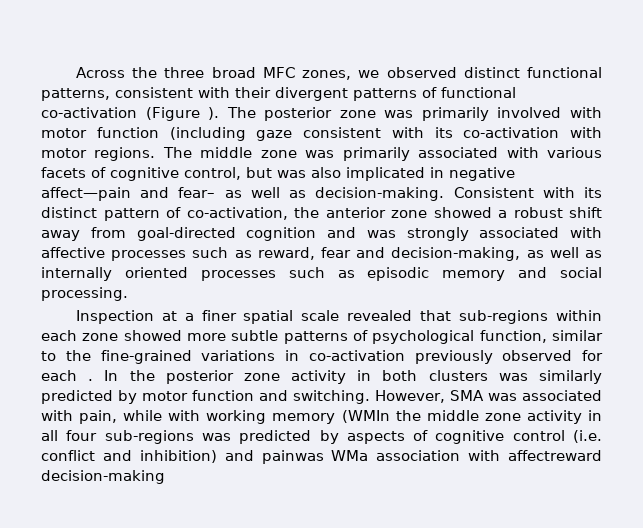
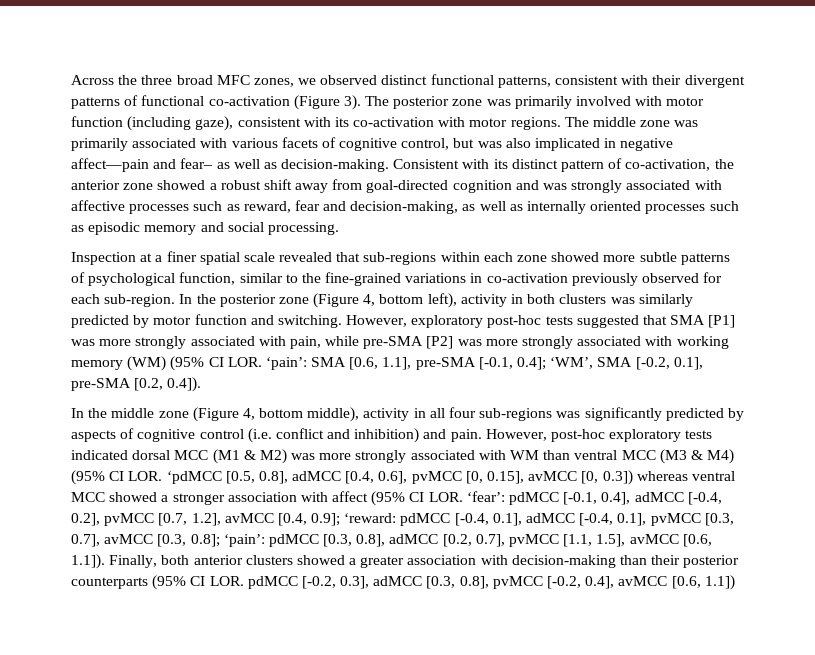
- Across the three broad MFC zones, we observed distinct functional patterns, consistent with their divergent patterns of functional co-activation (Figure ).
+ Across the three broad MFC zones, we observed distinct functional patterns, consistent with their divergent patterns of functional co-activation (Figure 3).
- The posterior zone was primarily involved with motor function (including gaze consistent with its co-activation with motor regions.
+ The posterior zone was primarily involved with motor function (including gaze), consistent with its co-activation with motor regions.
- Inspection at a finer spatial scale revealed that sub-regions within each zone showed more subtle patterns of psychological function, similar to the fine-grained variations in co-activation previously observed for each .
+ Inspection at a finer spatial scale revealed that sub-regions within each zone showed more subtle patterns of psychological function, similar to the fine-grained variations in co-activation previously observed for each sub-region.
- In the posterior zone activity in both clusters was similarly predicted by motor function and switching.
+ In the posterior zone (Figure 4, bottom left), activity in both clusters was similarly predicted by motor function and switching.
- However, SMA was associated with pain, while with working memory (WMIn the middle zone activity in all four sub-regions was predicted by aspects of cognitive control (i.e. conflict and inhibition) and painwas WMa association with affectreward decision-making
+ However, exploratory post-hoc tests suggested that SMA [P1] was more strongly associated with pain, while pre-SMA [P2] was more strongly associated with working memory (WM) (95% CI LOR. ‘pain’: SMA [0.6, 1.1], pre-SMA [-0.1, 0.4]; ‘WM’, SMA [-0.2, 0.1], pre-SMA [0.2, 0.4]).
+ In the middle zone (Figure 4, bottom middle), activity in all four sub-regions was significantly predicted by aspects of cognitive control (i.e. conflict and inhibition) and pain. However, post-hoc exploratory tests indicated dorsal MCC (M1 & M2) was more strongly associated with WM than ventral MCC (M3 & M4) (95% CI LOR. ‘pdMCC [0.5, 0.8], adMCC [0.4, 0.6], pvMCC [0, 0.15], avMCC [0, 0.3]) whereas ventral MCC showed a stronger association with affect (95% CI LOR. ‘fear’: pdMCC [-0.1, 0.4], adMCC [-0.4, 0.2], pvMCC [0.7, 1.2], avMCC [0.4, 0.9]; ‘reward: pdMCC [-0.4, 0.1], adMCC [-0.4, 0.1], pvMCC [0.3, 0.7], avMCC [0.3, 0.8]; ‘pain’: pdMCC [0.3, 0.8], adMCC [0.2, 0.7], pvMCC [1.1, 1.5], avMCC [0.6, 1.1]). Finally, both anterior clusters showed a greater association with decision-making than their posterior counterparts (95% CI LOR. pdMCC [-0.2, 0.3], adMCC [0.3, 0.8], pvMCC [-0.2, 0.4], avMCC [0.6, 1.1])

